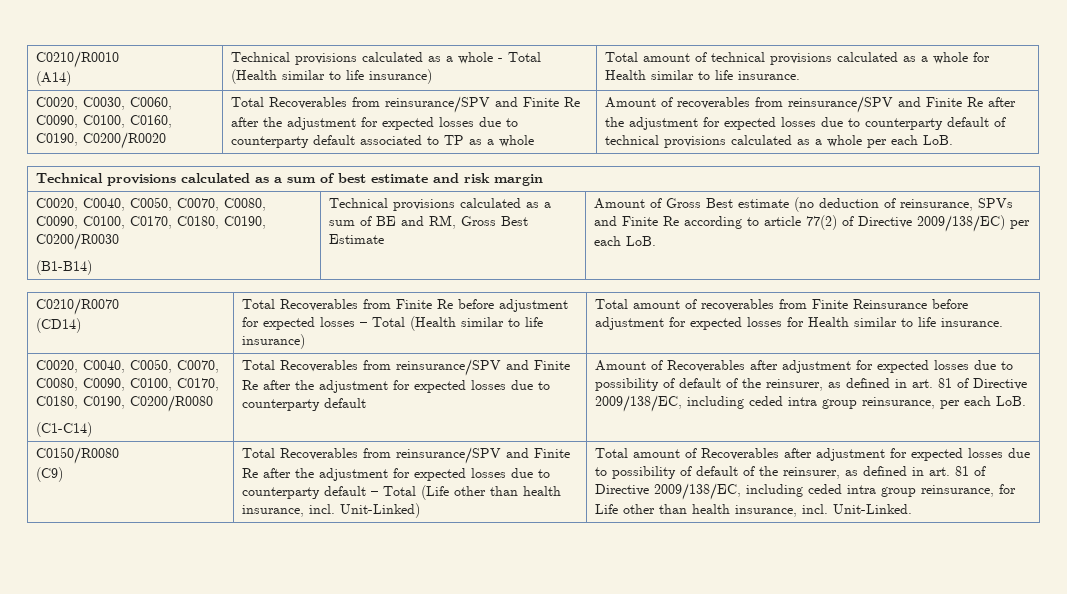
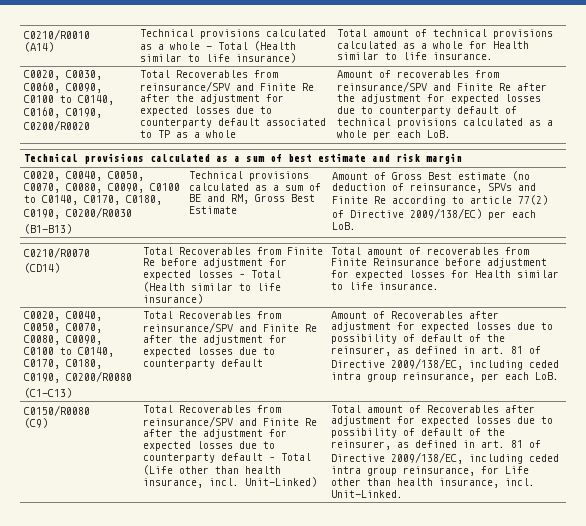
- C0020, C0030, C0060, C0090, C0100, C0160, C0190, C0200/R0020
+ C0020, C0030, C0060, C0090, C0100 to C0140, C0160, C0190, C0200/R0020
- C0020, C0040, C0050, C0070, C0080, C0090, C0100, C0170, C0180, C0190, C0200/R0030
+ C0020, C0040, C0050, C0070, C0080, C0090, C0100 to C0140, C0170, C0180, C0190, C0200/R0030
- (B1-B14)
+ (B1-B13)
- C0020, C0040, C0050, C0070, C0080, C0090, C0100, C0170, C0180, C0190, C0200/R0080
+ C0020, C0040, C0050, C0070, C0080, C0090, C0100 to C0140, C0170, C0180, C0190, C0200/R0080
- (C1-C14)
+ (C1-C13)

